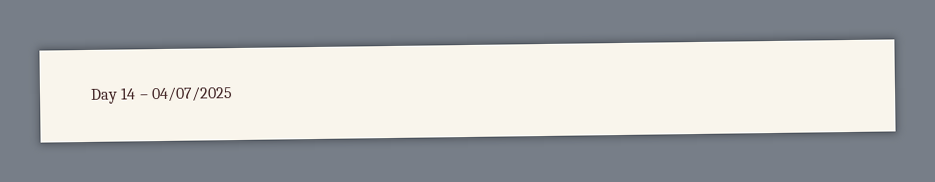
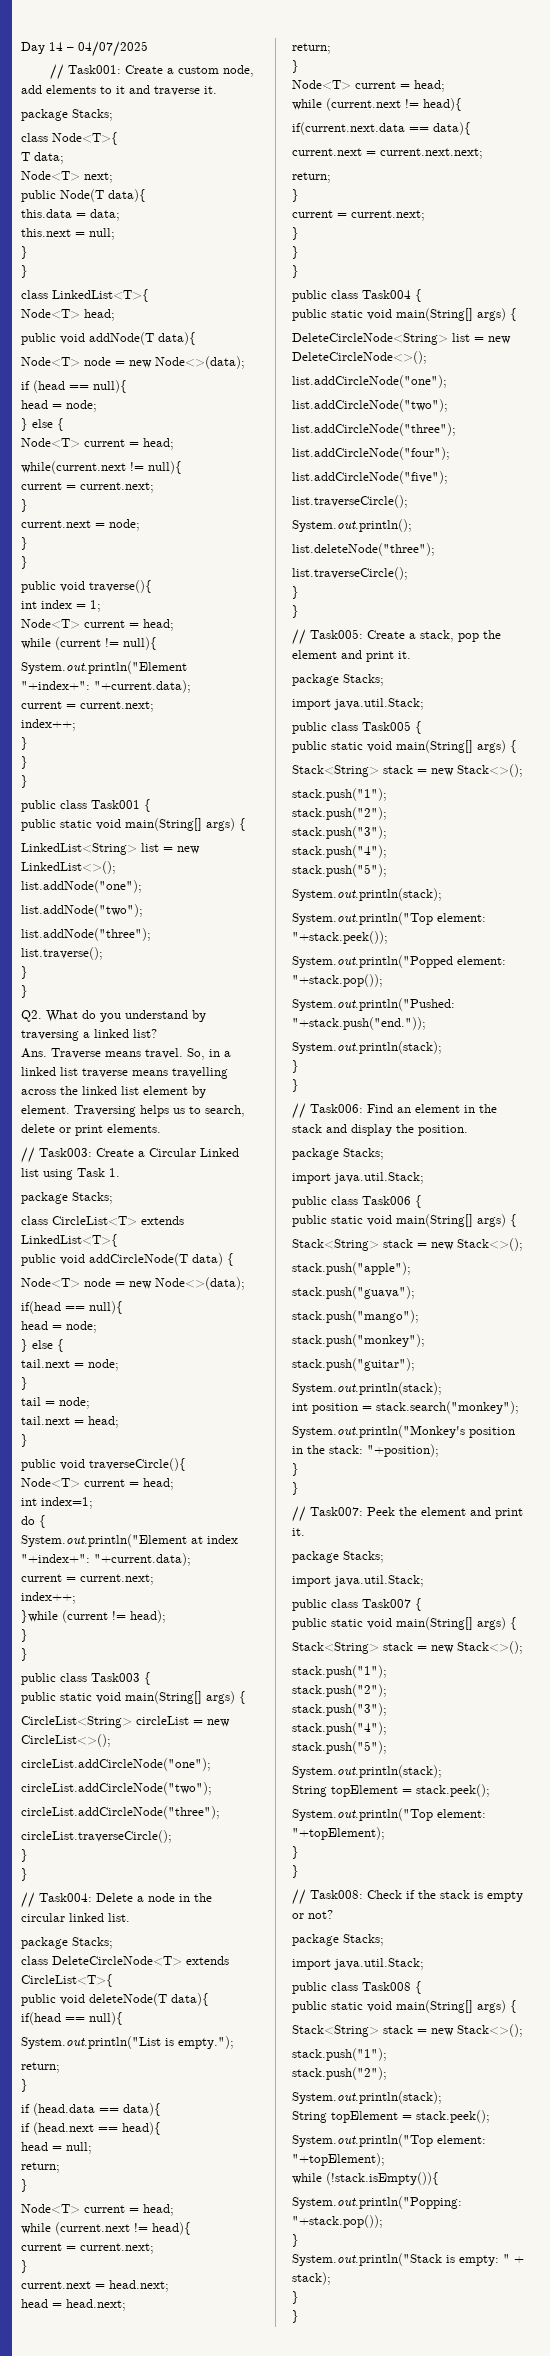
+ // Task001: Create a custom node, add elements to it and traverse it.
+ package Stacks;
+ class Node<T>{
+ T data;
+ Node<T> next;
+ public Node(T data){
+ this.data = data;
+ this.next = null;
+ }
+ }
+ class LinkedList<T>{
+ Node<T> head;
+ public void addNode(T data){
+ Node<T> node = new Node<>(data);
+ if (head == null){
+ head = node;
+ } else {
+ Node<T> current = head;
+ while(current.next != null){
+ current = current.next;
+ }
+ current.next = node;
+ }
+ }
+ public void traverse(){
+ int index = 1;
+ Node<T> current = head;
+ while (current != null){
+ System.out.println("Element "+index+": "+current.data);
+ current = current.next;
+ index++;
+ }
+ }
+ }
+ public class Task001 {
+ public static void main(String[] args) {
+ LinkedList<String> list = new LinkedList<>();
+ list.addNode("one");
+ list.addNode("two");
+ list.addNode("three");
+ list.traverse();
+ }
+ }
+ Q2. What do you understand by traversing a linked list?
+ Ans. Traverse means travel. So, in a linked list traverse means travelling across the linked list element by element. Traversing helps us to search, delete or print elements.
+ // Task003: Create a Circular Linked list using Task 1.
+ package Stacks;
+ class CircleList<T> extends LinkedList<T>{
+ public void addCircleNode(T data) {
+ Node<T> node = new Node<>(data);
+ if(head == null){
+ head = node;
+ } else {
+ tail.next = node;
+ }
+ tail = node;
+ tail.next = head;
+ }
+ public void traverseCircle(){
+ Node<T> current = head;
+ int index=1;
+ do {
+ System.out.println("Element at index "+index+": "+current.data);
+ current = current.next;
+ index++;
+ }while (current != head);
+ }
+ }
+ public class Task003 {
+ public static void main(String[] args) {
+ CircleList<String> circleList = new CircleList<>();
+ circleList.addCircleNode("one");
+ circleList.addCircleNode("two");
+ circleList.addCircleNode("three");
+ circleList.traverseCircle();
+ }
+ }
+ // Task004: Delete a node in the circular linked list.
+ package Stacks;
+ class DeleteCircleNode<T> extends CircleList<T>{
+ public void deleteNode(T data){
+ if(head == null){
+ System.out.println("List is empty.");
+ return;
+ }
+ if (head.data == data){
+ if (head.next == head){
+ head = null;
+ return;
+ }
+ Node<T> current = head;
+ while (current.next != head){
+ current = current.next;
+ }
+ current.next = head.next;
+ head = head.next;
+ return;
+ }
+ Node<T> current = head;
+ while (current.next != head){
+ if(current.next.data == data){
+ current.next = current.next.next;
+ return;
+ }
+ current = current.next;
+ }
+ }
+ }
+ public class Task004 {
+ public static void main(String[] args) {
+ DeleteCircleNode<String> list = new DeleteCircleNode<>();
+ list.addCircleNode("one");
+ list.addCircleNode("two");
+ list.addCircleNode("three");
+ list.addCircleNode("four");
+ list.addCircleNode("five");
+ list.traverseCircle();
+ System.out.println();
+ list.deleteNode("three");
+ list.traverseCircle();
+ }
+ }
+ // Task005: Create a stack, pop the element and print it.
+ package Stacks;
+ import java.util.Stack;
+ public class Task005 {
+ public static void main(String[] args) {
+ Stack<String> stack = new Stack<>();
+ stack.push("1");
+ stack.push("2");
+ stack.push("3");
+ stack.push("4");
+ stack.push("5");
+ System.out.println(stack);
+ System.out.println("Top element: "+stack.peek());
+ System.out.println("Popped element: "+stack.pop());
+ System.out.println("Pushed: "+stack.push("end."));
+ System.out.println(stack);
+ }
+ }
+ // Task006: Find an element in the stack and display the position.
+ package Stacks;
+ import java.util.Stack;
+ public class Task006 {
+ public static void main(String[] args) {
+ Stack<String> stack = new Stack<>();
+ stack.push("apple");
+ stack.push("guava");
+ stack.push("mango");
+ stack.push("monkey");
+ stack.push("guitar");
+ System.out.println(stack);
+ int position = stack.search("monkey");
+ System.out.println("Monkey's position in the stack: "+position);
+ }
+ }
+ // Task007: Peek the element and print it.
+ package Stacks;
+ import java.util.Stack;
+ public class Task007 {
+ public static void main(String[] args) {
+ Stack<String> stack = new Stack<>();
+ stack.push("1");
+ stack.push("2");
+ stack.push("3");
+ stack.push("4");
+ stack.push("5");
+ System.out.println(stack);
+ String topElement = stack.peek();
+ System.out.println("Top element: "+topElement);
+ }
+ }
+ // Task008: Check if the stack is empty or not?
+ package Stacks;
+ import java.util.Stack;
+ public class Task008 {
+ public static void main(String[] args) {
+ Stack<String> stack = new Stack<>();
+ stack.push("1");
+ stack.push("2");
+ System.out.println(stack);
+ String topElement = stack.peek();
+ System.out.println("Top element: "+topElement);
+ while (!stack.isEmpty()){
+ System.out.println("Popping: "+stack.pop());
+ }
+ System.out.println("Stack is empty: " + stack);
+ }
+ }

